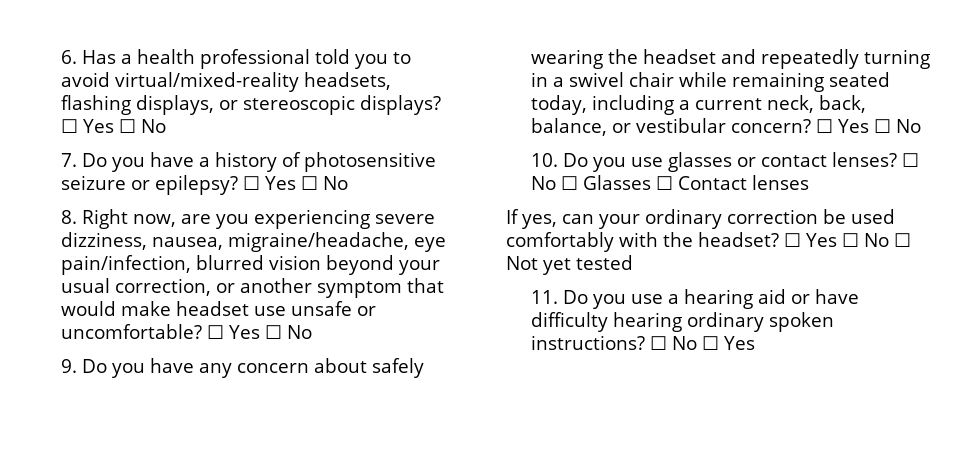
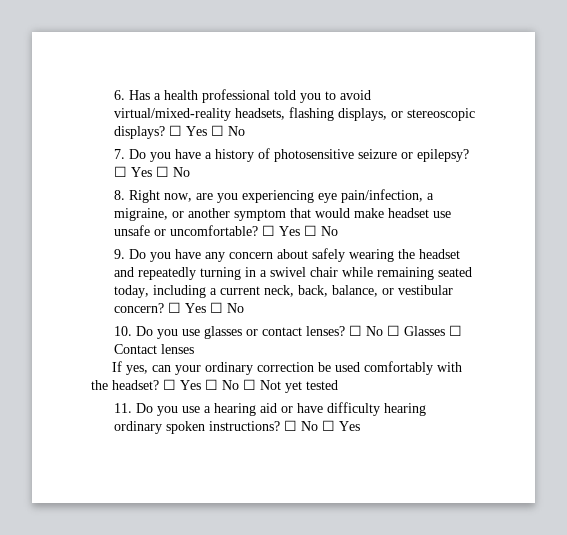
- 8. Right now, are you experiencing severe dizziness, nausea, migraine/headache, eye pain/infection, blurred vision beyond your usual correction, or another symptom that would make headset use unsafe or uncomfortable?
+ 8. Right now, are you experiencing eye pain/infection, a migraine, or another symptom that would make headset use unsafe or uncomfortable?

